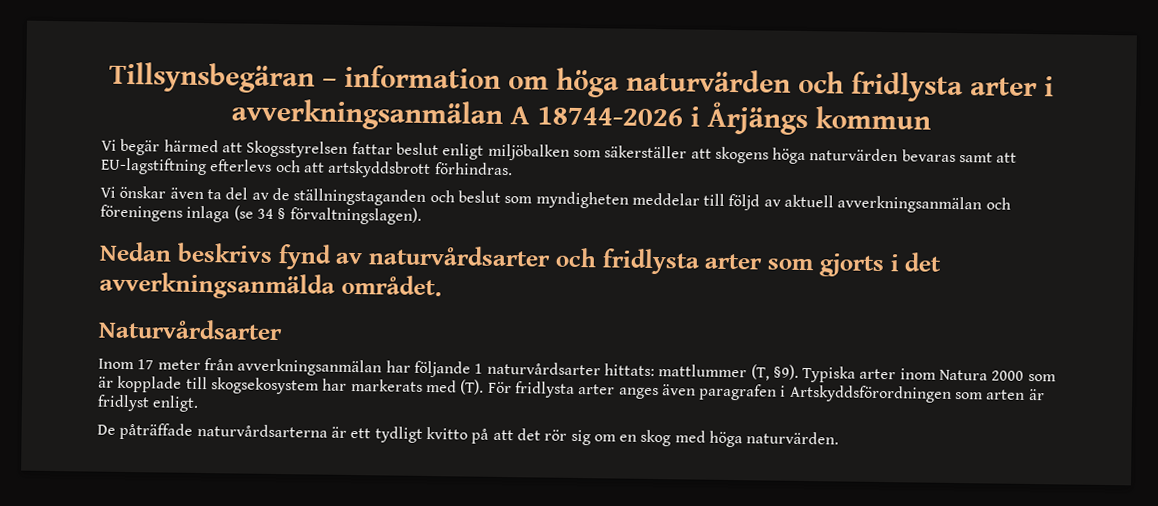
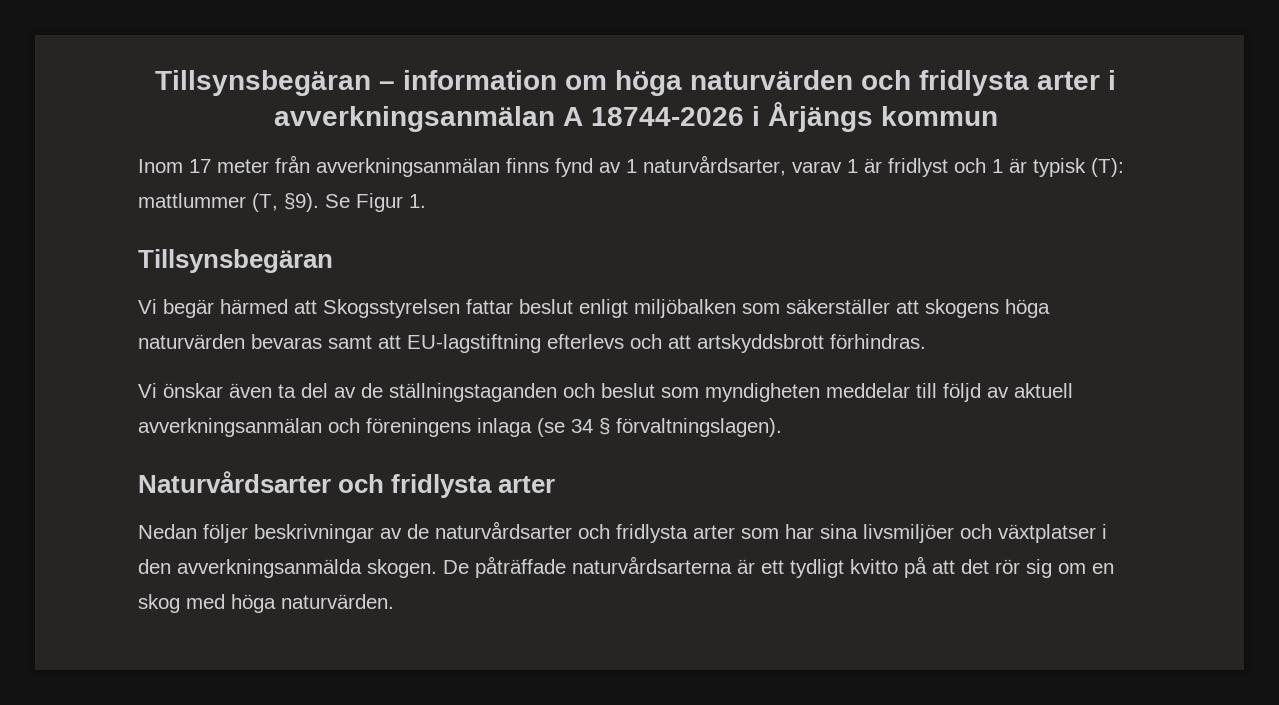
+ Inom 17 meter från avverkningsanmälan finns fynd av 1 naturvårdsarter, varav 1 är fridlyst och 1 är typisk (T): mattlummer (T, §9). Se Figur 1.
+ Tillsynsbegäran
- Nedan beskrivs fynd av naturvårdsarter och fridlysta arter som gjorts i det avverkningsanmälda området.
- Naturvårdsarter
- Inom 17 meter från avverkningsanmälan har följande 1 naturvårdsarter hittats: mattlummer (T, §9). Typiska arter inom Natura 2000 som är kopplade till skogsekosystem har markerats med (T). För fridlysta arter anges även paragrafen i Artskyddsförordningen som arten är fridlyst enligt.
- De påträffade naturvårdsarterna är ett tydligt kvitto på att det rör sig om en skog med höga naturvärden.
+ Naturvårdsarter och fridlysta arter
+ Nedan följer beskrivningar av de naturvårdsarter och fridlysta arter som har sina livsmiljöer och växtplatser i den avverkningsanmälda skogen. De påträffade naturvårdsarterna är ett tydligt kvitto på att det rör sig om en skog med höga naturvärden.

